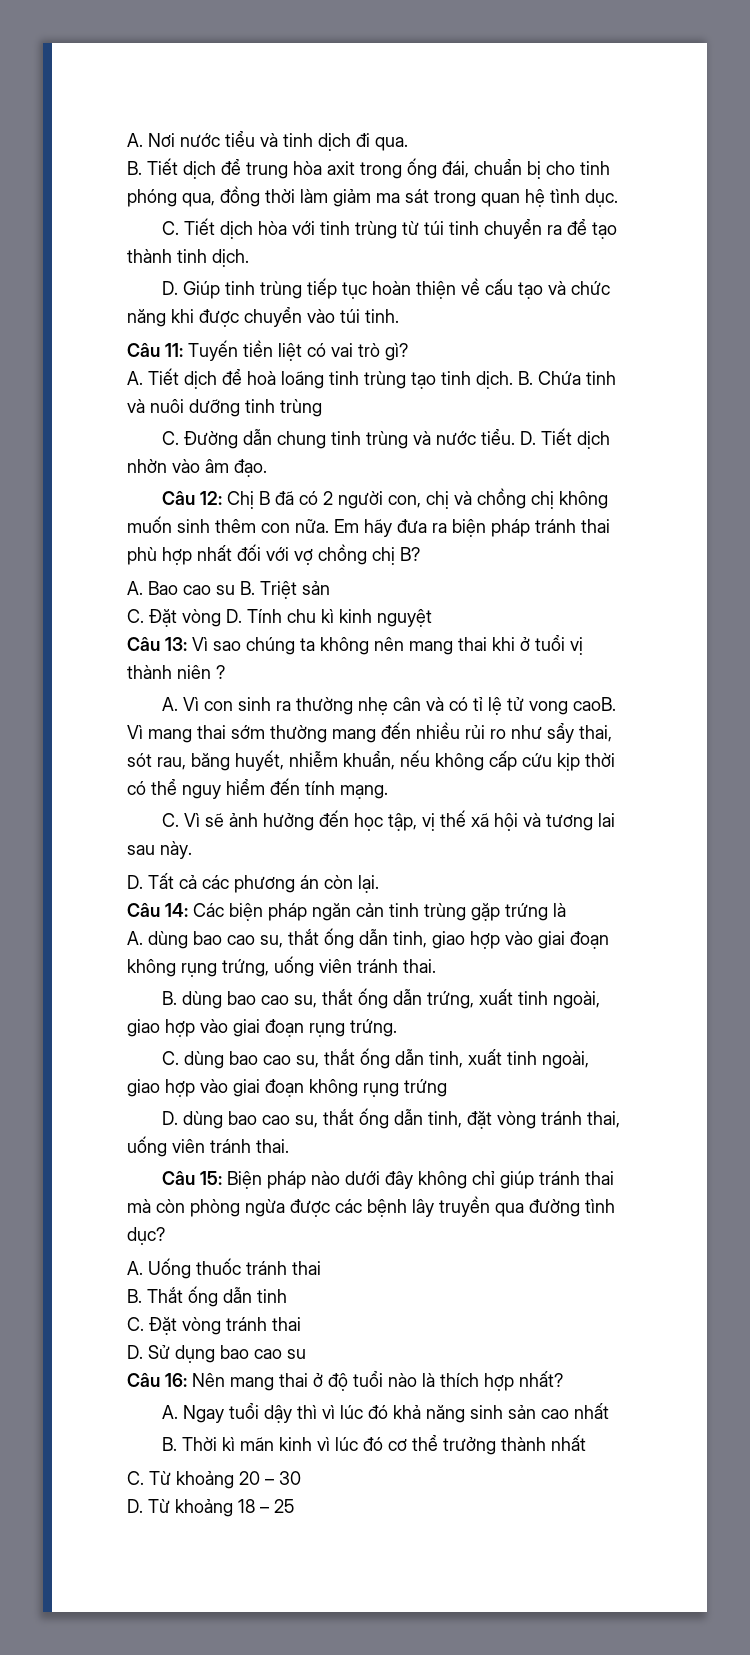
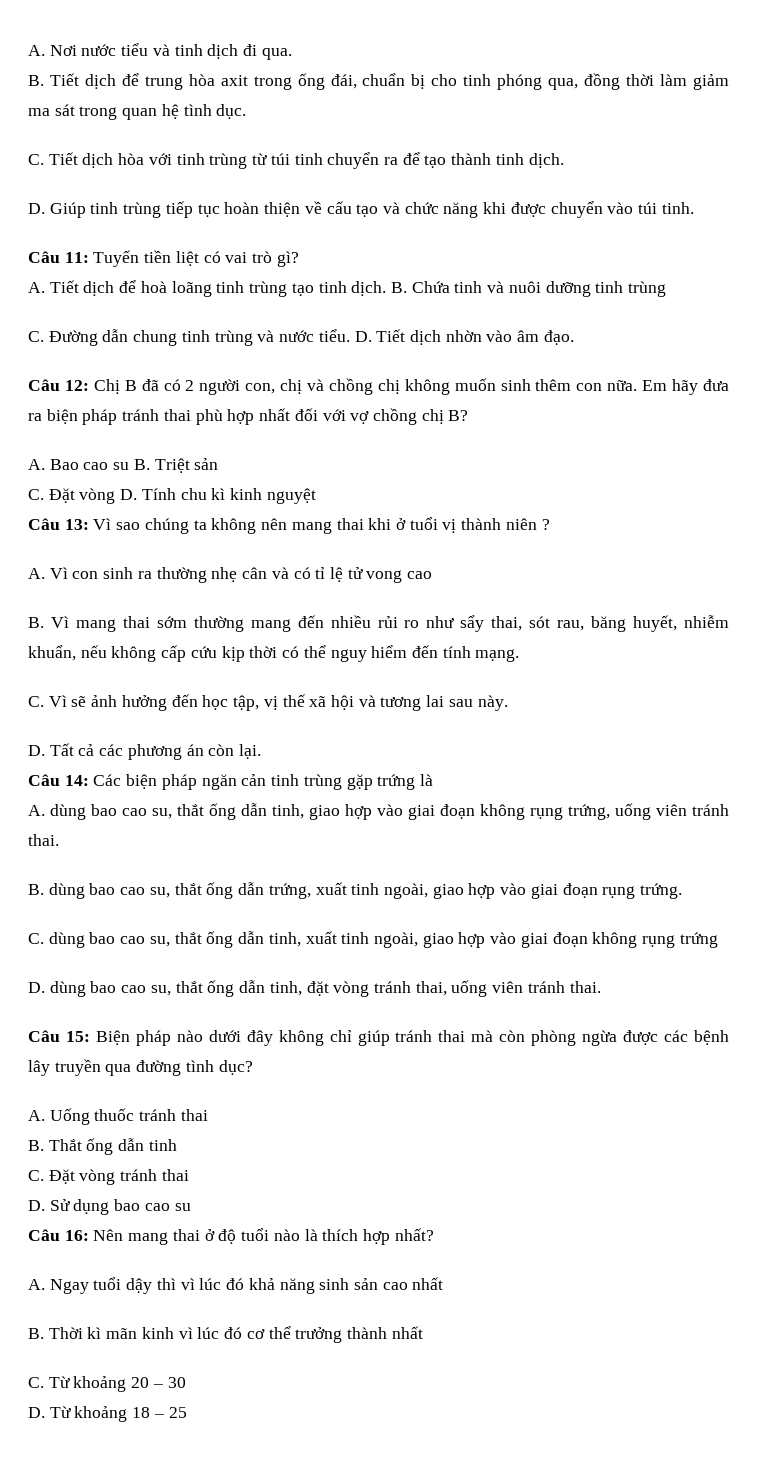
- A. Vì con sinh ra thường nhẹ cân và có tỉ lệ tử vong caoB. Vì mang thai sớm thường mang đến nhiều rủi ro như sẩy thai, sót rau, băng huyết, nhiễm khuẩn, nếu không cấp cứu kịp thời có thể nguy hiểm đến tính mạng.
+ A. Vì con sinh ra thường nhẹ cân và có tỉ lệ tử vong cao
+ B. Vì mang thai sớm thường mang đến nhiều rủi ro như sẩy thai, sót rau, băng huyết, nhiễm khuẩn, nếu không cấp cứu kịp thời có thể nguy hiểm đến tính mạng.

